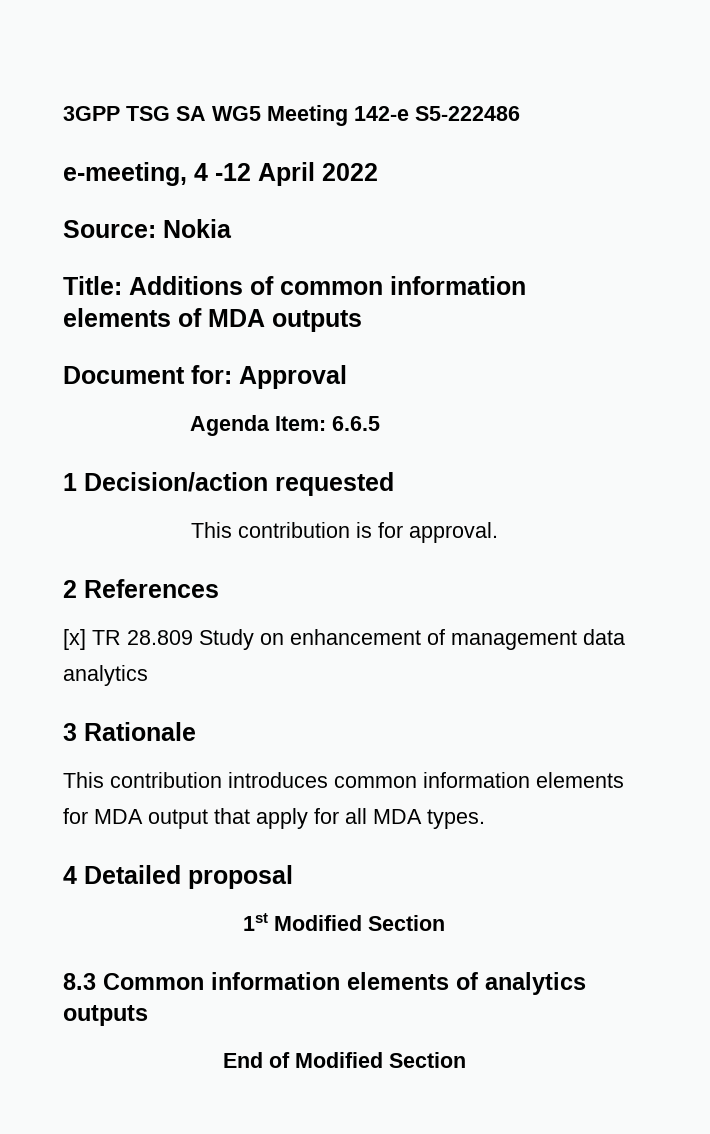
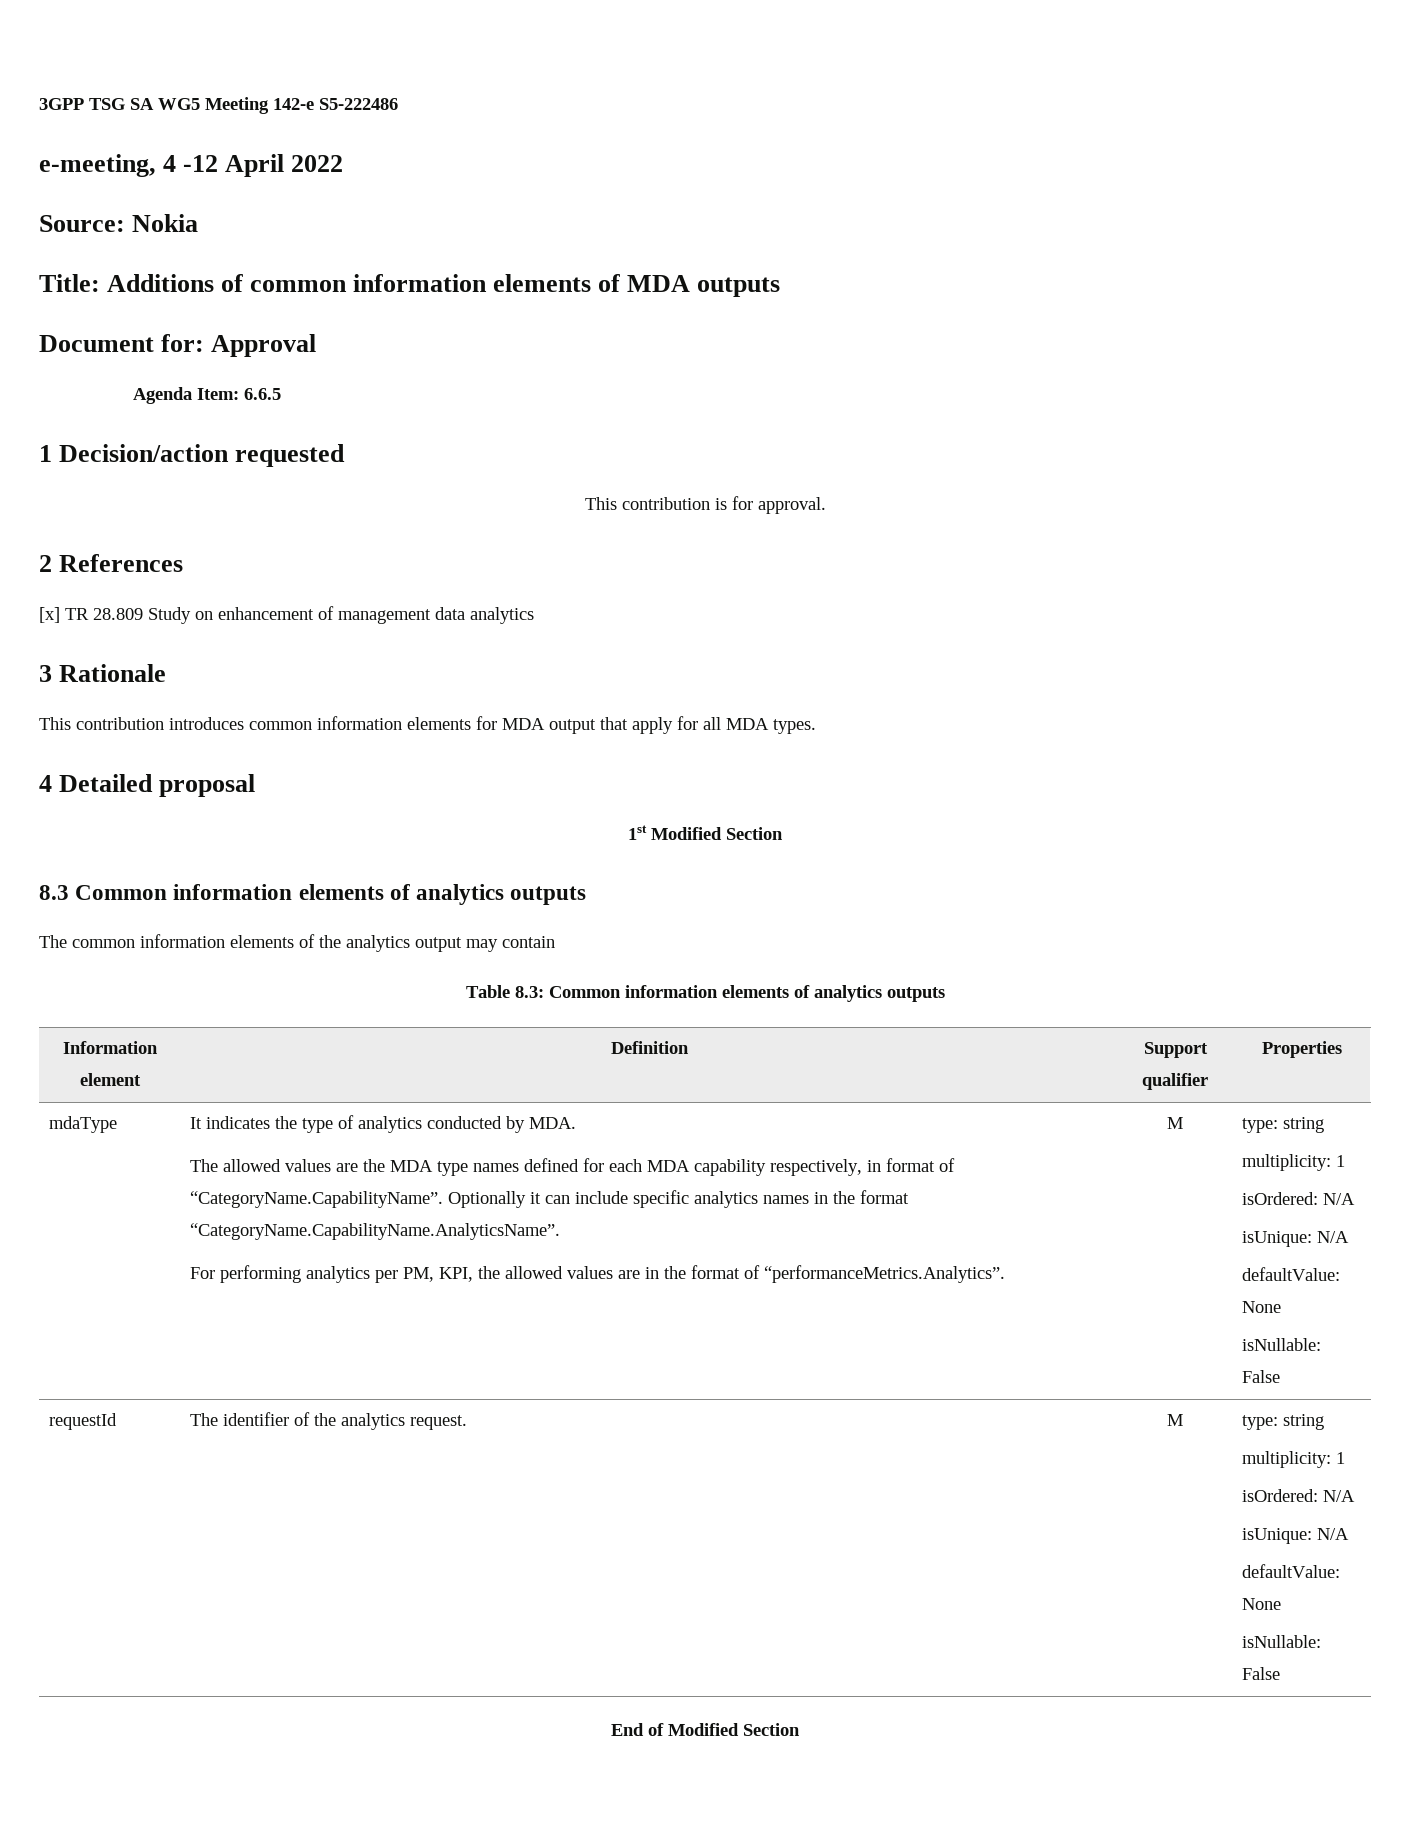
+ The common information elements of the analytics output may contain
+ Table 8.3: Common information elements of analytics outputs
+ Information element | Definition | Support qualifier | Properties
+ mdaType | It indicates the type of analytics conducted by MDA.
+ The allowed values are the MDA type names defined for each MDA capability respectively, in format of “CategoryName.CapabilityName”. Optionally it can include specific analytics names in the format “CategoryName.CapabilityName.AnalyticsName”.
+ For performing analytics per PM, KPI, the allowed values are in the format of “performanceMetrics.Analytics”. | M | type: string
+ multiplicity: 1
+ isOrdered: N/A
+ isUnique: N/A
+ defaultValue: None
+ isNullable: False
+ requestId | The identifier of the analytics request. | M | type: string
+ multiplicity: 1
+ isOrdered: N/A
+ isUnique: N/A
+ defaultValue: None
+ isNullable: False

